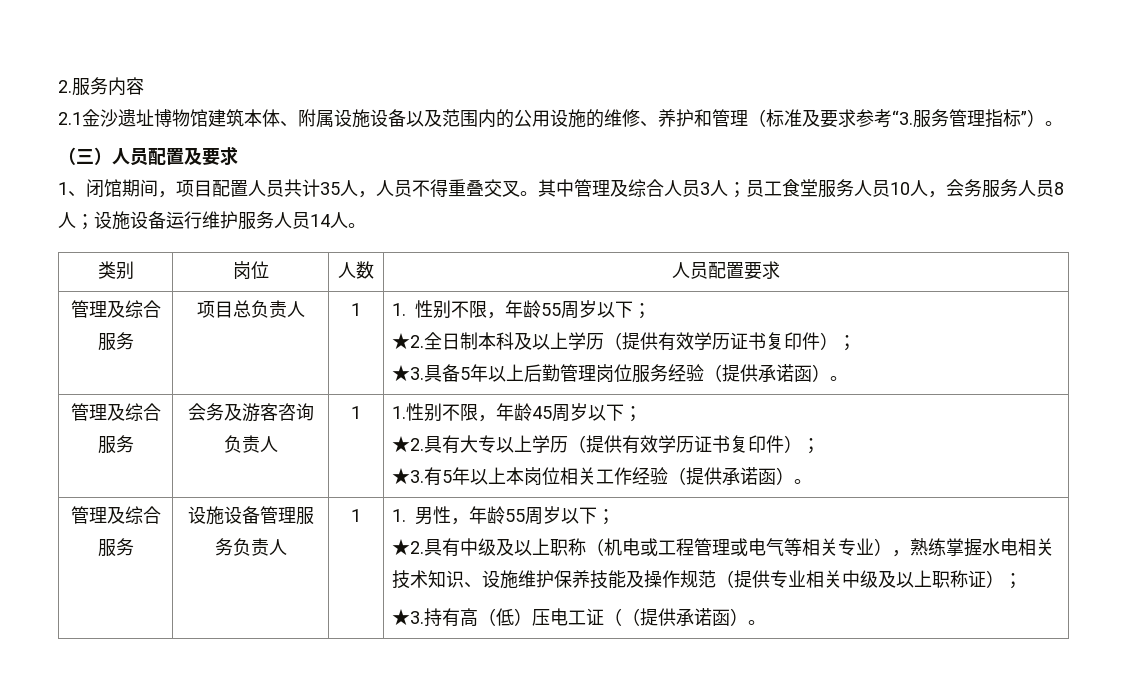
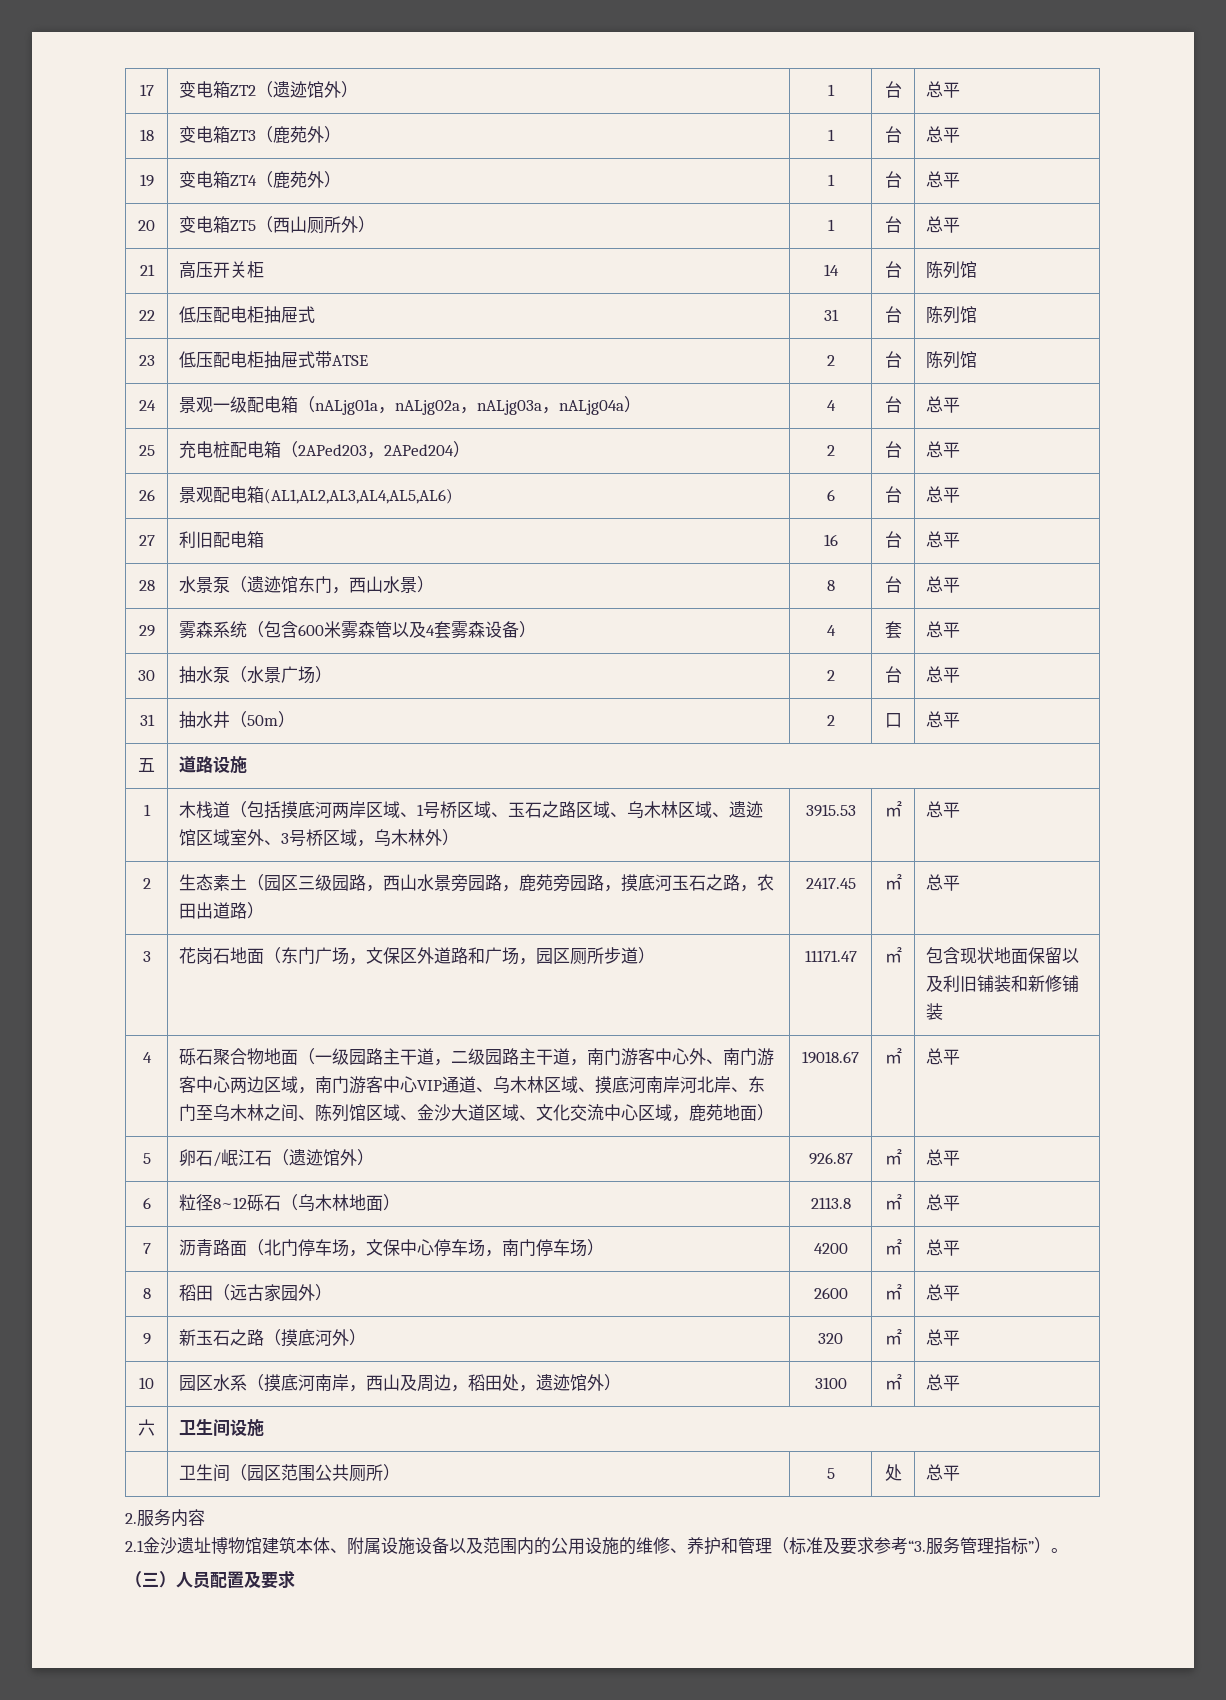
+ 17 | 变电箱ZT2（遗迹馆外） | 1 | 台 | 总平
+ 18 | 变电箱ZT3（鹿苑外） | 1 | 台 | 总平
+ 19 | 变电箱ZT4（鹿苑外） | 1 | 台 | 总平
+ 20 | 变电箱ZT5（西山厕所外） | 1 | 台 | 总平
+ 21 | 高压开关柜 | 14 | 台 | 陈列馆
+ 22 | 低压配电柜抽屉式 | 31 | 台 | 陈列馆
+ 23 | 低压配电柜抽屉式带ATSE | 2 | 台 | 陈列馆
+ 24 | 景观一级配电箱（nALjg01a，nALjg02a，nALjg03a，nALjg04a） | 4 | 台 | 总平
+ 25 | 充电桩配电箱（2APed203，2APed204） | 2 | 台 | 总平
+ 26 | 景观配电箱(AL1,AL2,AL3,AL4,AL5,AL6) | 6 | 台 | 总平
+ 27 | 利旧配电箱 | 16 | 台 | 总平
+ 28 | 水景泵（遗迹馆东门，西山水景） | 8 | 台 | 总平
+ 29 | 雾森系统（包含600米雾森管以及4套雾森设备） | 4 | 套 | 总平
+ 30 | 抽水泵（水景广场） | 2 | 台 | 总平
+ 31 | 抽水井（50m） | 2 | 口 | 总平
+ 五 | 道路设施
+ 1 | 木栈道（包括摸底河两岸区域、1号桥区域、玉石之路区域、乌木林区域、遗迹馆区域室外、3号桥区域，乌木林外） | 3915.53 | ㎡ | 总平
+ 2 | 生态素土（园区三级园路，西山水景旁园路，鹿苑旁园路，摸底河玉石之路，农田出道路） | 2417.45 | ㎡ | 总平
+ 3 | 花岗石地面（东门广场，文保区外道路和广场，园区厕所步道） | 11171.47 | ㎡ | 包含现状地面保留以及利旧铺装和新修铺装
+ 4 | 砾石聚合物地面（一级园路主干道，二级园路主干道，南门游客中心外、南门游客中心两边区域，南门游客中心VIP通道、乌木林区域、摸底河南岸河北岸、东门至乌木林之间、陈列馆区域、金沙大道区域、文化交流中心区域，鹿苑地面） | 19018.67 | ㎡ | 总平
+ 5 | 卵石/岷江石（遗迹馆外） | 926.87 | ㎡ | 总平
+ 6 | 粒径8~12砾石（乌木林地面） | 2113.8 | ㎡ | 总平
+ 7 | 沥青路面（北门停车场，文保中心停车场，南门停车场） | 4200 | ㎡ | 总平
+ 8 | 稻田（远古家园外） | 2600 | ㎡ | 总平
+ 9 | 新玉石之路（摸底河外） | 320 | ㎡ | 总平
+ 10 | 园区水系（摸底河南岸，西山及周边，稻田处，遗迹馆外） | 3100 | ㎡ | 总平
+ 六 | 卫生间设施
+ | 卫生间（园区范围公共厕所） | 5 | 处 | 总平
- 1、闭馆期间，项目配置人员共计35人，人员不得重叠交叉。其中管理及综合人员3人；员工食堂服务人员10人，会务服务人员8人；设施设备运行维护服务人员14人。
- 类别 | 岗位 | 人数 | 人员配置要求
- 管理及综合服务 | 项目总负责人 | 1 | 1.性别不限，年龄55周岁以下；
- ★2.全日制本科及以上学历（提供有效学历证书复印件）；
- ★3.具备5年以上后勤管理岗位服务经验（提供承诺函）。
- 管理及综合服务 | 会务及游客咨询负责人 | 1 | 1.性别不限，年龄45周岁以下；
- ★2.具有大专以上学历（提供有效学历证书复印件）；
- ★3.有5年以上本岗位相关工作经验（提供承诺函）。
- 管理及综合服务 | 设施设备管理服务负责人 | 1 | 1.男性，年龄55周岁以下；
- ★2.具有中级及以上职称（机电或工程管理或电气等相关专业），熟练掌握水电相关技术知识、设施维护保养技能及操作规范（提供专业相关中级及以上职称证）；
- ★3.持有高（低）压电工证（（提供承诺函）。

